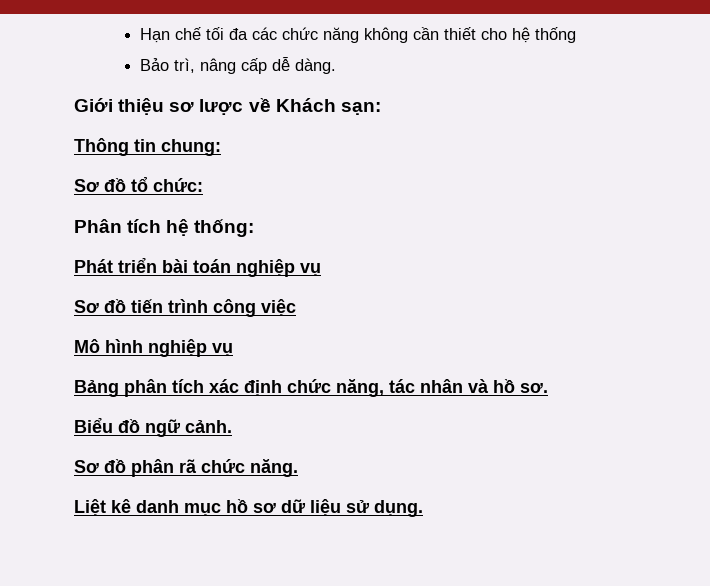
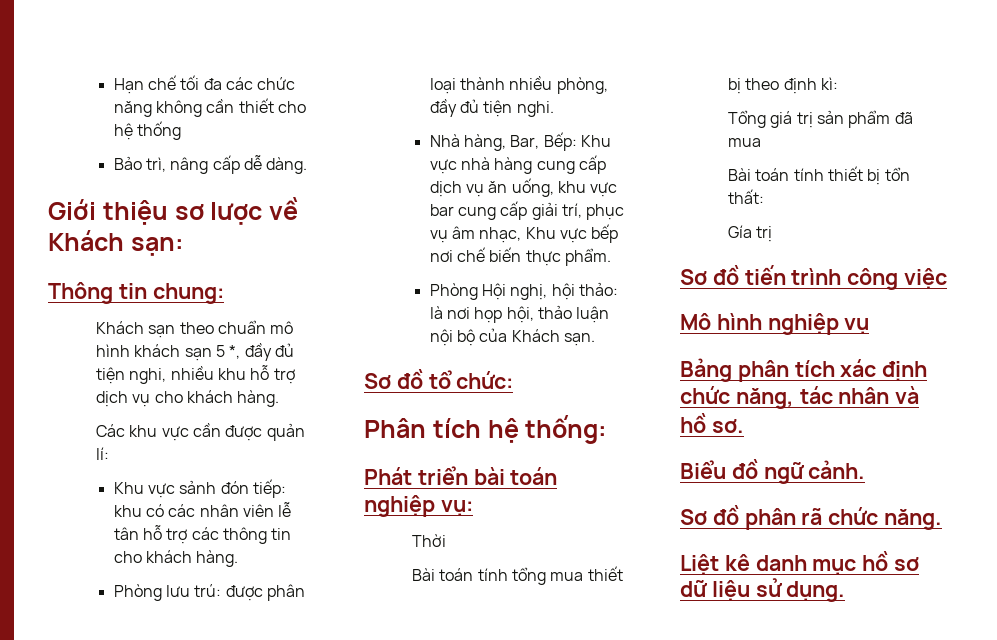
+ Khách sạn theo chuẩn mô hình khách sạn 5 *, đầy đủ tiện nghi, nhiều khu hỗ trợ dịch vụ cho khách hàng.
+ Các khu vực cần được quản lí:
+ Khu vực sảnh đón tiếp: khu có các nhân viên lễ tân hỗ trợ các thông tin cho khách hàng.
+ Phòng lưu trú: được phân loại thành nhiều phòng, đầy đủ tiện nghi.
+ Nhà hàng, Bar, Bếp: Khu vực nhà hàng cung cấp dịch vụ ăn uống, khu vực bar cung cấp giải trí, phục vụ âm nhạc, Khu vực bếp nơi chế biến thực phẩm.
+ Phòng Hội nghị, hội thảo: là nơi họp hội, thảo luận nội bộ của Khách sạn.
- Phát triển bài toán nghiệp vụ
+ Phát triển bài toán nghiệp vụ:
+ Thời
+ Bài toán tính tổng mua thiết bị theo định kì:
+ Tổng giá trị sản phẩm đã mua
+ Bài toán tính thiết bị tổn thất:
+ Gía trị

